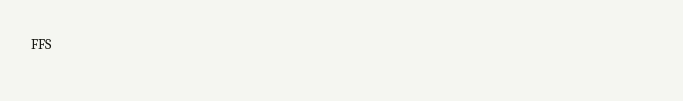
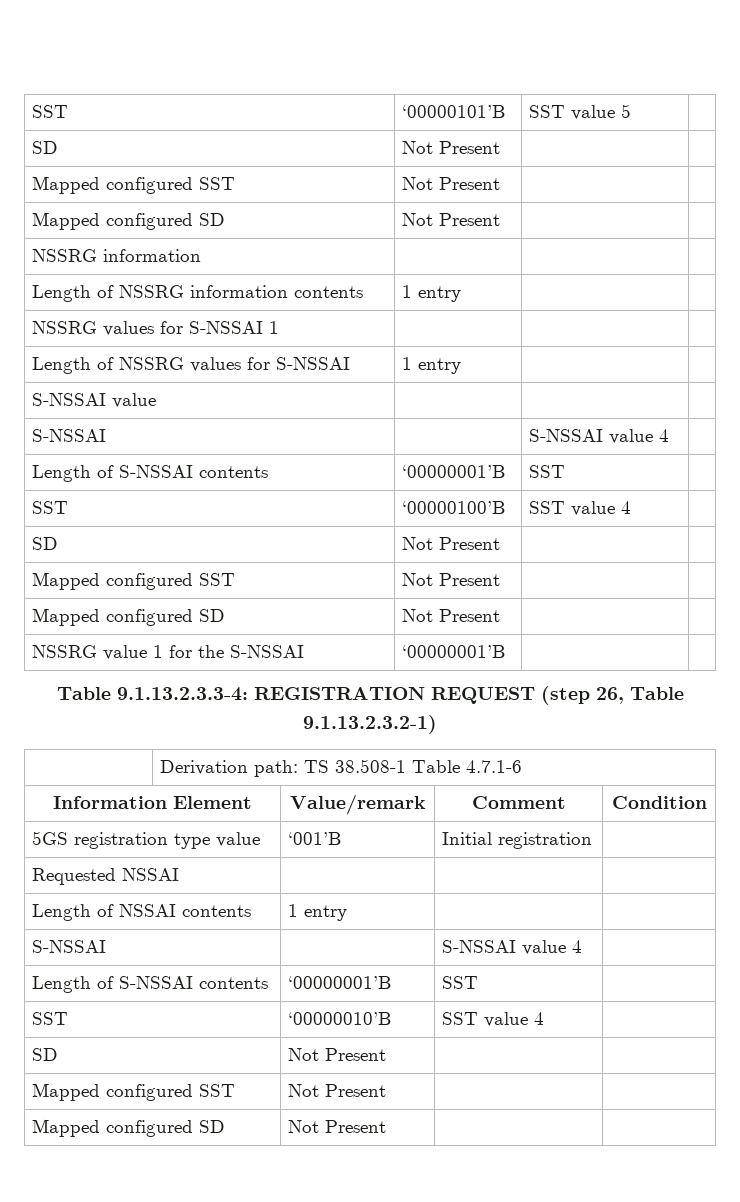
- FFS
+ SST | ‘00000101’B | SST value 5 |
+ SD | Not Present | |
+ Mapped configured SST | Not Present | |
+ Mapped configured SD | Not Present | |
+ NSSRG information | | |
+ Length of NSSRG information contents | 1 entry | |
+ NSSRG values for S-NSSAI 1 | | |
+ Length of NSSRG values for S-NSSAI | 1 entry | |
+ S-NSSAI value | | |
+ S-NSSAI | | S-NSSAI value 4 |
+ Length of S-NSSAI contents | ‘00000001’B | SST |
+ SST | ‘00000100’B | SST value 4 |
+ SD | Not Present | |
+ Mapped configured SST | Not Present | |
+ Mapped configured SD | Not Present | |
+ NSSRG value 1 for the S-NSSAI | ‘00000001’B | |
+ Table 9.1.13.2.3.3-4: REGISTRATION REQUEST (step 26, Table 9.1.13.2.3.2-1)
+ | Derivation path: TS 38.508-1 Table 4.7.1-6
+ Information Element | Value/remark | Comment | Condition
+ 5GS registration type value | ‘001’B | Initial registration |
+ Requested NSSAI | | |
+ Length of NSSAI contents | 1 entry | |
+ S-NSSAI | | S-NSSAI value 4 |
+ Length of S-NSSAI contents | ‘00000001’B | SST |
+ SST | ‘00000010’B | SST value 4 |
+ SD | Not Present | |
+ Mapped configured SST | Not Present | |
+ Mapped configured SD | Not Present | |

